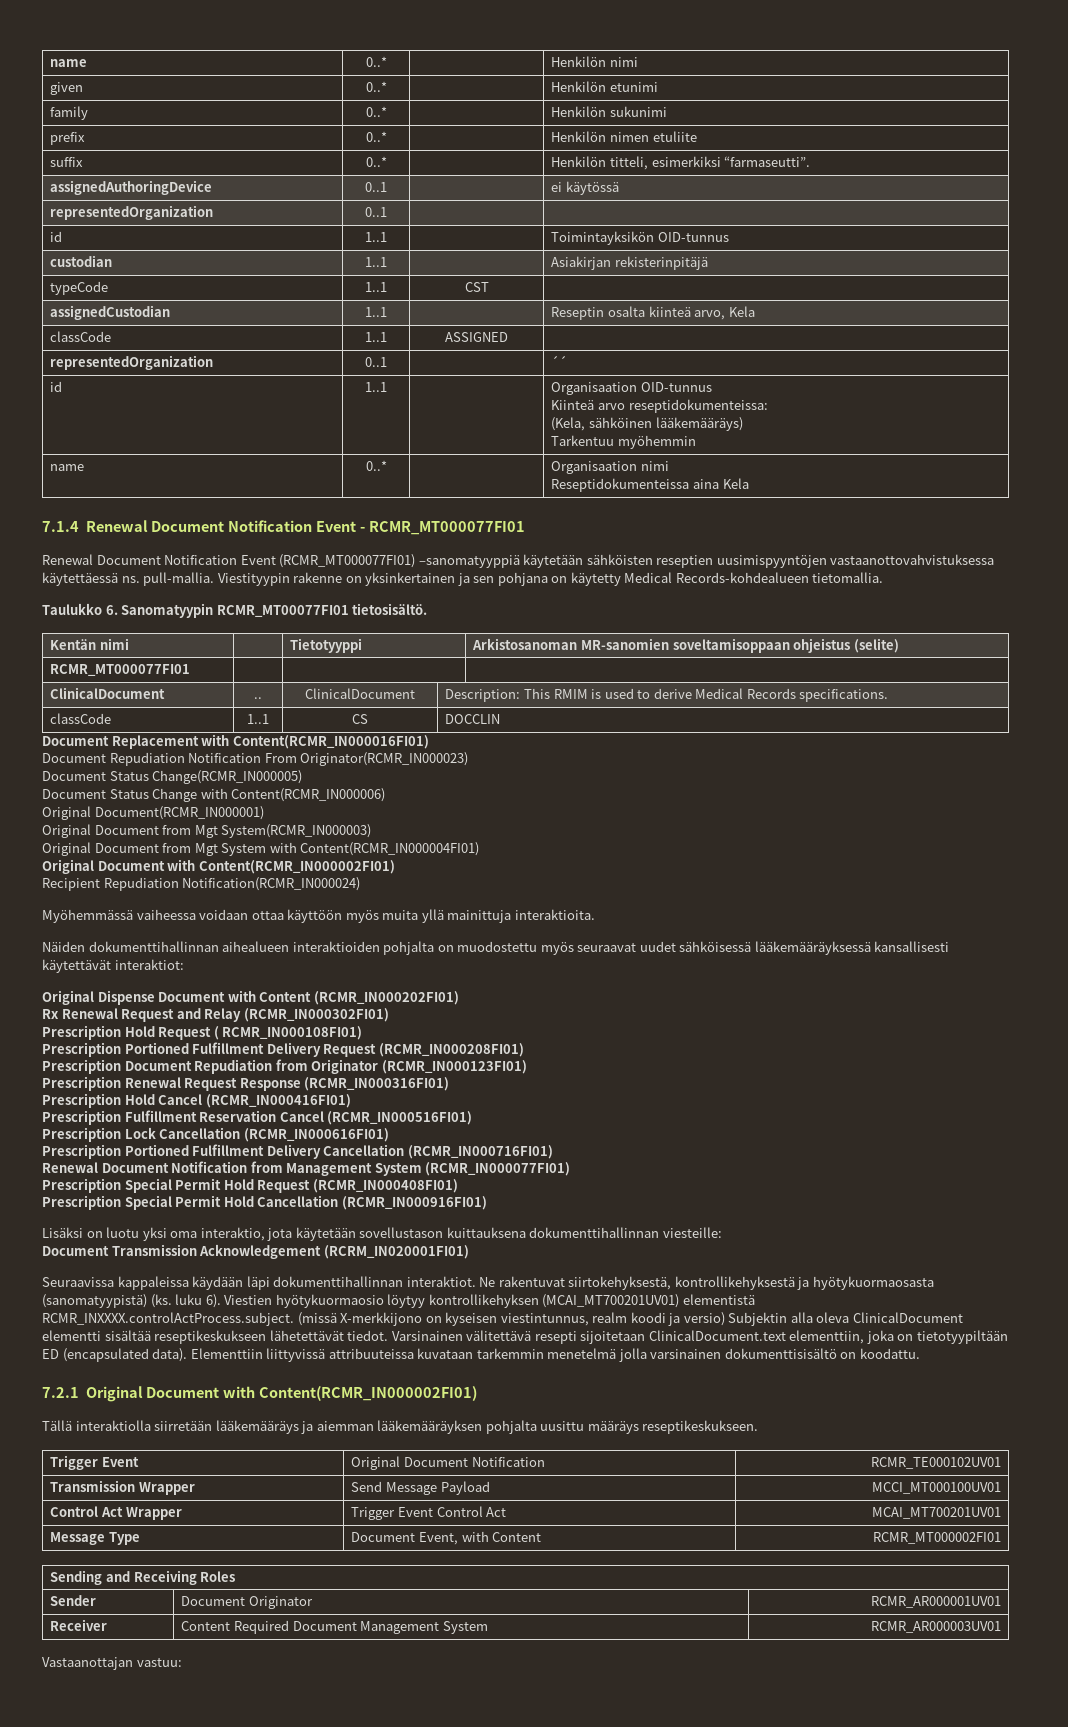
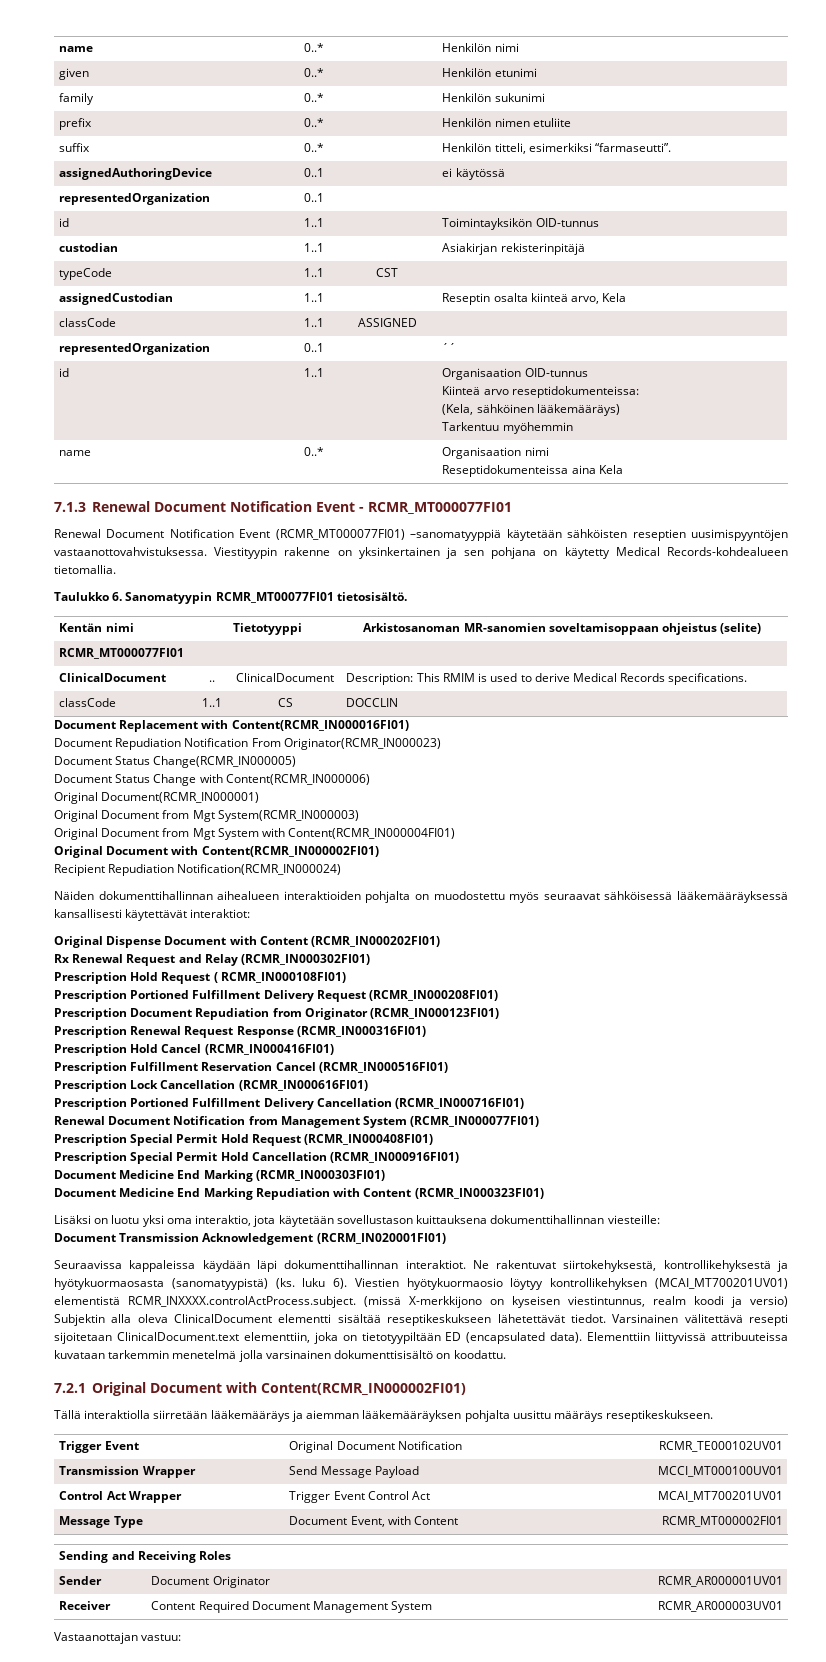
- 7.1.4 Renewal Document Notification Event - RCMR_MT000077FI01
+ 7.1.3 Renewal Document Notification Event - RCMR_MT000077FI01
- Renewal Document Notification Event (RCMR_MT000077FI01) –sanomatyyppiä käytetään sähköisten reseptien uusimispyyntöjen vastaanottovahvistuksessa käytettäessä ns. pull-mallia.
+ Renewal Document Notification Event (RCMR_MT000077FI01) –sanomatyyppiä käytetään sähköisten reseptien uusimispyyntöjen vastaanottovahvistuksessa.
- Myöhemmässä vaiheessa voidaan ottaa käyttöön myös muita yllä mainittuja interaktioita.
- Näiden dokumenttihallinnan aihealueen interaktioiden pohjalta on muodostettu myös seuraavat uudet sähköisessä lääkemääräyksessä kansallisesti käytettävät interaktiot:
+ Näiden dokumenttihallinnan aihealueen interaktioiden pohjalta on muodostettu myös seuraavat sähköisessä lääkemääräyksessä kansallisesti käytettävät interaktiot:
+ Document Medicine End Marking (RCMR_IN000303FI01)
+ Document Medicine End Marking Repudiation with Content (RCMR_IN000323FI01)

